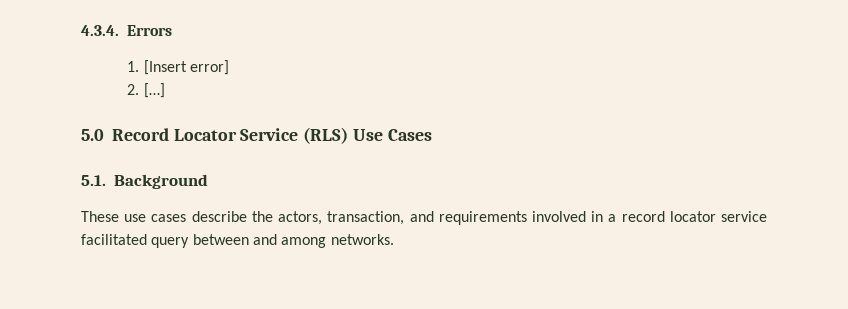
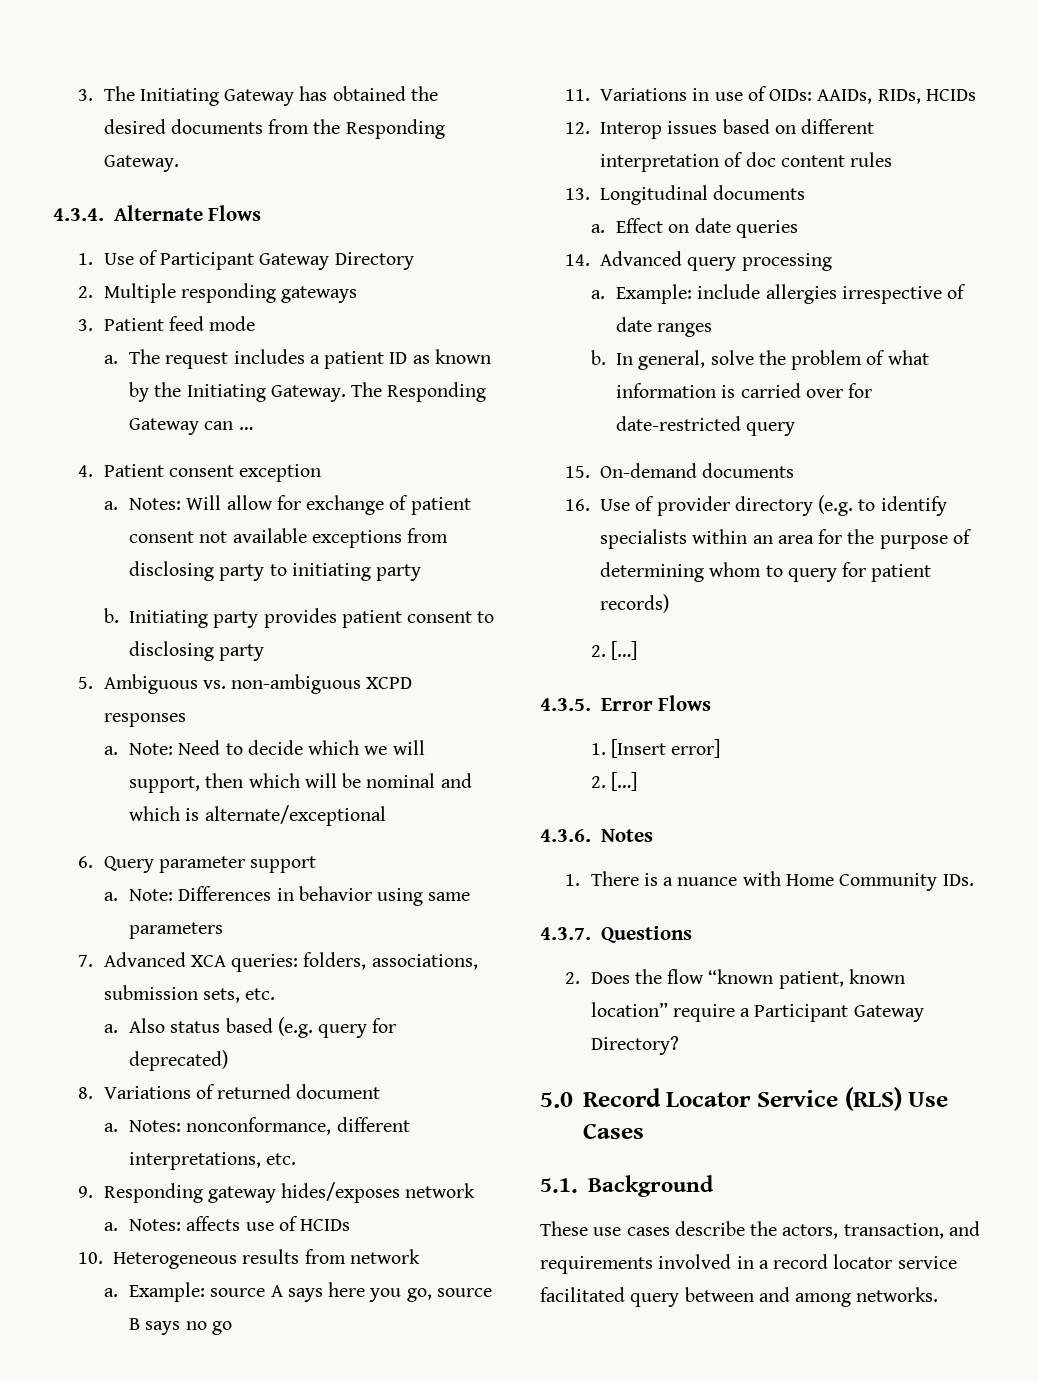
- 4.3.4. Errors
+ 3. The Initiating Gateway has obtained the desired documents from the Responding Gateway.
+ 4.3.4. Alternate Flows
+ 1. Use of Participant Gateway Directory
+ 2. Multiple responding gateways
+ 3. Patient feed mode
+ a. The request includes a patient ID as known by the Initiating Gateway. The Responding Gateway can …
+ 4. Patient consent exception
+ a. Notes: Will allow for exchange of patient consent not available exceptions from disclosing party to initiating party
+ b. Initiating party provides patient consent to disclosing party
+ 5. Ambiguous vs. non-ambiguous XCPD responses
+ a. Note: Need to decide which we will support, then which will be nominal and which is alternate/exceptional
+ 6. Query parameter support
+ a. Note: Differences in behavior using same parameters
+ 7. Advanced XCA queries: folders, associations, submission sets, etc.
+ a. Also status based (e.g. query for deprecated)
+ 8. Variations of returned document
+ a. Notes: nonconformance, different interpretations, etc.
+ 9. Responding gateway hides/exposes network
+ a. Notes: affects use of HCIDs
+ 10. Heterogeneous results from network
+ a. Example: source A says here you go, source B says no go
+ 11. Variations in use of OIDs: AAIDs, RIDs, HCIDs
+ 12. Interop issues based on different interpretation of doc content rules
+ 13. Longitudinal documents
+ a. Effect on date queries
+ 14. Advanced query processing
+ a. Example: include allergies irrespective of date ranges
+ b. In general, solve the problem of what information is carried over for date-restricted query
+ 15. On-demand documents
+ 16. Use of provider directory (e.g. to identify specialists within an area for the purpose of determining whom to query for patient records)
+ 2. […]
+ 4.3.5. Error Flows
+ 4.3.6. Notes
+ 1. There is a nuance with Home Community IDs.
+ 4.3.7. Questions
+ 2. Does the flow “known patient, known location” require a Participant Gateway Directory?

